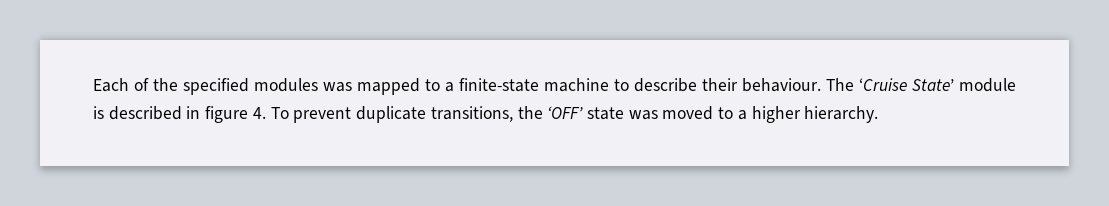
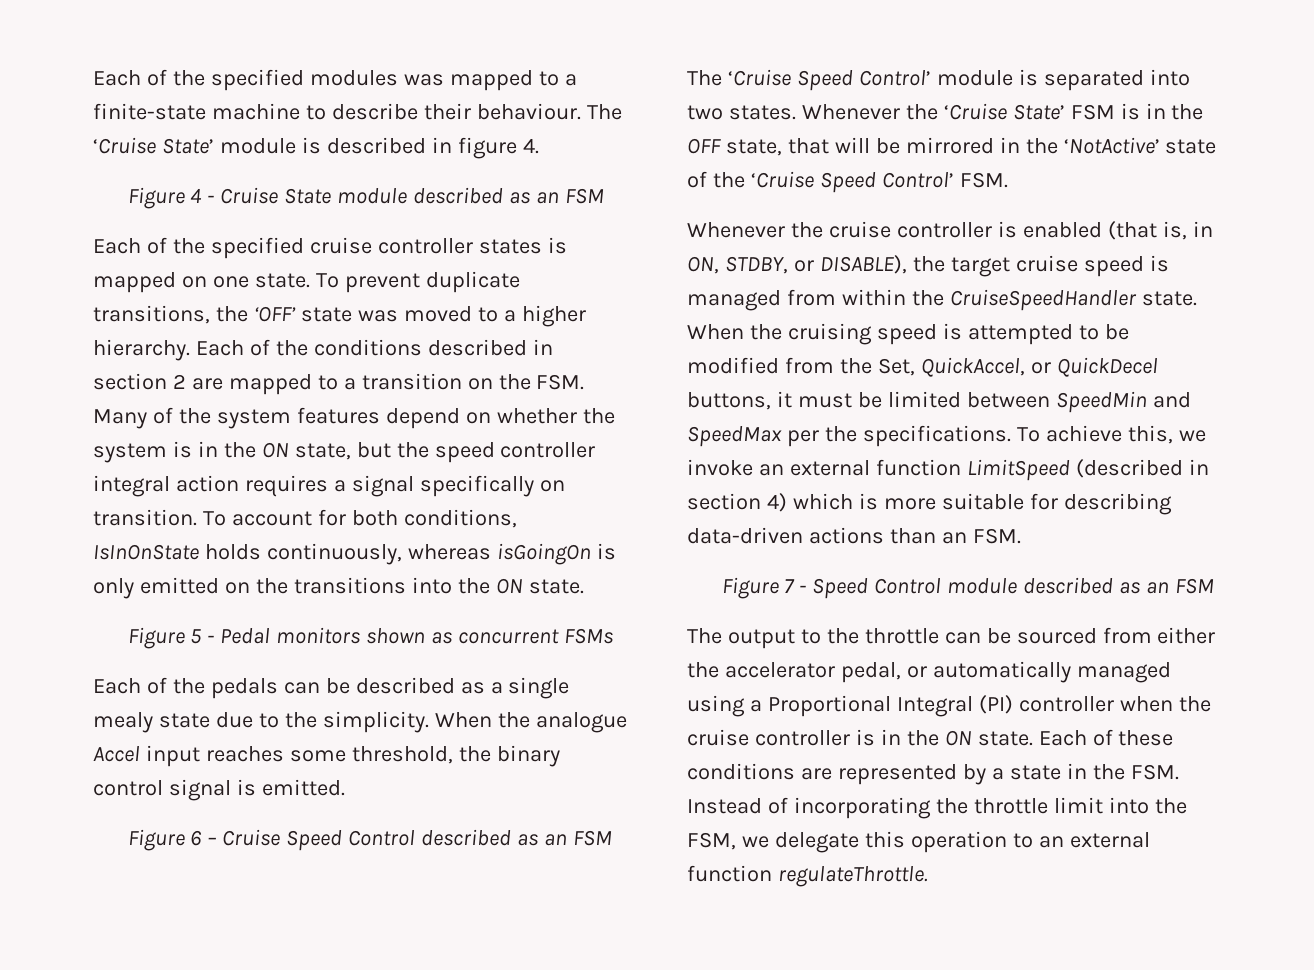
- The ‘Cruise State’ module is described in figure 4. To prevent duplicate transitions, the ‘OFF’ state was moved to a higher hierarchy.
+ The ‘Cruise State’ module is described in figure 4.
+ Figure 4 - Cruise State module described as an FSM
+ Each of the specified cruise controller states is mapped on one state. To prevent duplicate transitions, the ‘OFF’ state was moved to a higher hierarchy.
+ Each of the conditions described in section 2 are mapped to a transition on the FSM. Many of the system features depend on whether the system is in the ON state, but the speed controller integral action requires a signal specifically on transition. To account for both conditions, IsInOnState holds continuously, whereas isGoingOn is only emitted on the transitions into the ON state.
+ Figure 5 - Pedal monitors shown as concurrent FSMs
+ Each of the pedals can be described as a single mealy state due to the simplicity. When the analogue Accel input reaches some threshold, the binary control signal is emitted.
+ Figure 6 – Cruise Speed Control described as an FSM
+ The ‘Cruise Speed Control’ module is separated into two states. Whenever the ‘Cruise State’ FSM is in the OFF state, that will be mirrored in the ‘NotActive’ state of the ‘Cruise Speed Control’ FSM.
+ Whenever the cruise controller is enabled (that is, in ON, STDBY, or DISABLE), the target cruise speed is managed from within the CruiseSpeedHandler state. When the cruising speed is attempted to be modified from the Set, QuickAccel, or QuickDecel buttons, it must be limited between SpeedMin and SpeedMax per the specifications. To achieve this, we invoke an external function LimitSpeed (described in section 4) which is more suitable for describing data-driven actions than an FSM.
+ Figure 7 - Speed Control module described as an FSM
+ The output to the throttle can be sourced from either the accelerator pedal, or automatically managed using a Proportional Integral (PI) controller when the cruise controller is in the ON state. Each of these conditions are represented by a state in the FSM. Instead of incorporating the throttle limit into the FSM, we delegate this operation to an external function regulateThrottle.

